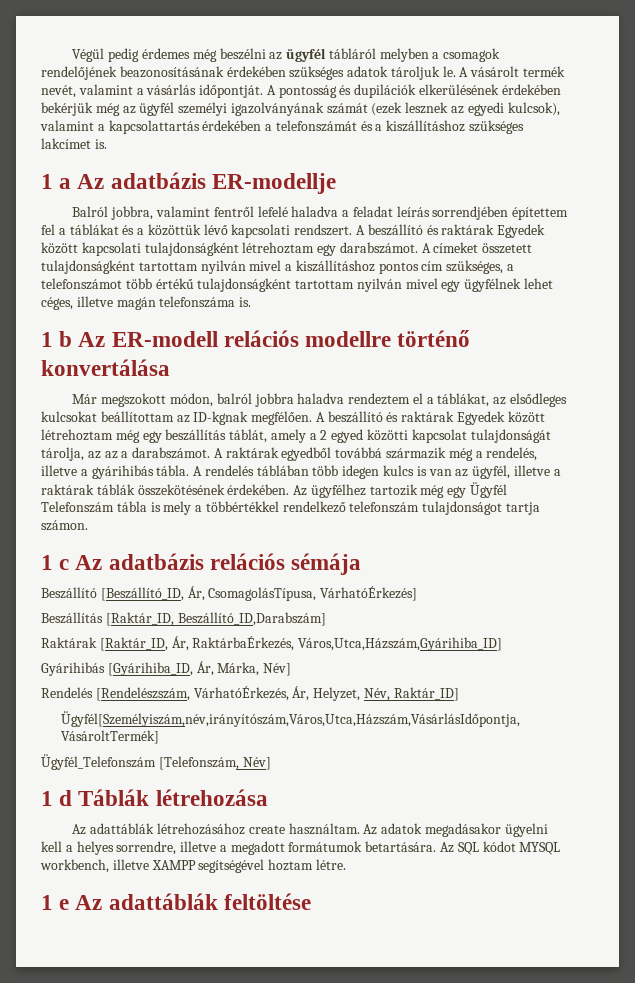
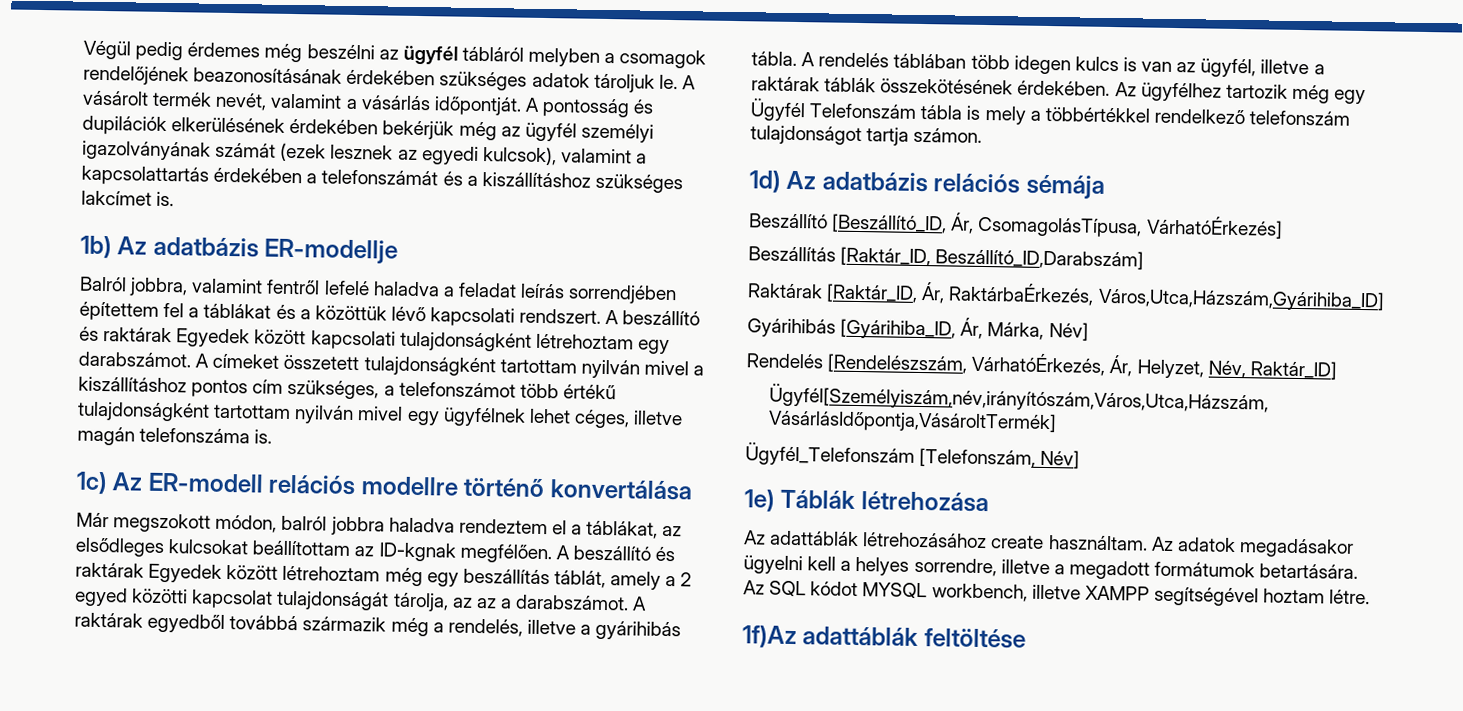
- 1 a Az adatbázis ER-modellje
+ 1b) Az adatbázis ER-modellje
- 1 b Az ER-modell relációs modellre történő konvertálása
+ 1c) Az ER-modell relációs modellre történő konvertálása
- 1 c Az adatbázis relációs sémája
+ 1d) Az adatbázis relációs sémája
- 1 d Táblák létrehozása
+ 1e) Táblák létrehozása
- 1 e Az adattáblák feltöltése
+ 1f)Az adattáblák feltöltése

